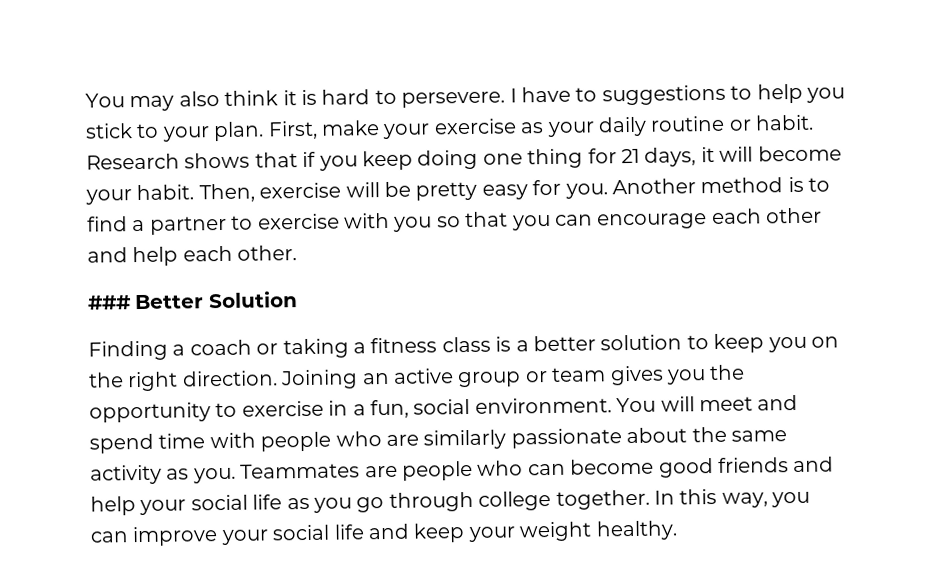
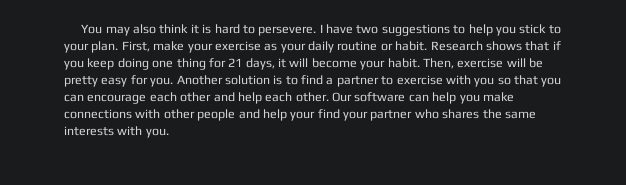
- I have to suggestions to help you stick to your plan.
+ I have two suggestions to help you stick to your plan.
- Another method is to find a partner to exercise with you so that you can encourage each other and help each other.
- ### Better Solution
- Finding a coach or taking a fitness class is a better solution to keep you on the right direction. Joining an active group or team gives you the opportunity to exercise in a fun, social environment. You will meet and spend time with people who are similarly passionate about the same activity as you. Teammates are people who can become good friends and help your social life as you go through college together. In this way, you can improve your social life and keep your weight healthy.
+ Another solution is to find a partner to exercise with you so that you can encourage each other and help each other. Our software can help you make connections with other people and help your find your partner who shares the same interests with you.

